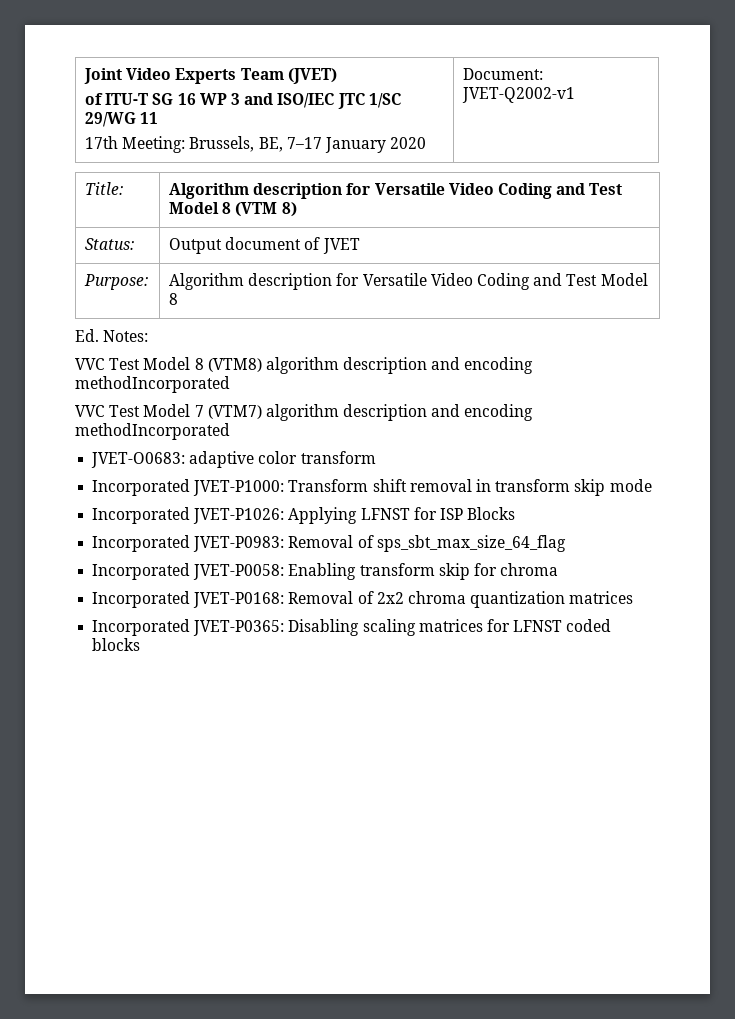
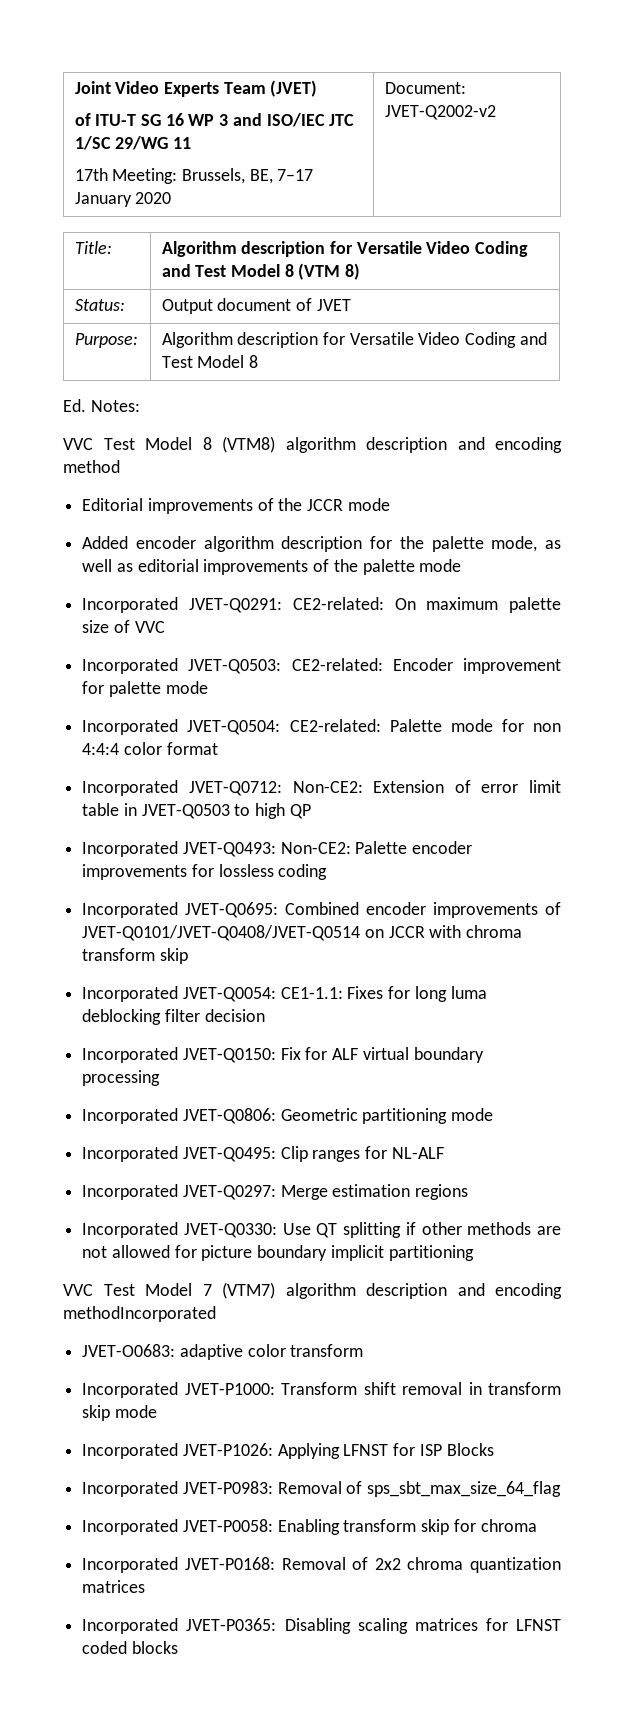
  Joint Video Experts Team (JVET)
  of ITU-T SG 16 WP 3 and ISO/IEC JTC 1/SC 29/WG 11
- 17th Meeting: Brussels, BE, 7–17 January 2020 | Document: JVET-Q2002-v1
+ 17th Meeting: Brussels, BE, 7–17 January 2020 | Document: JVET-Q2002-v2
- VVC Test Model 8 (VTM8) algorithm description and encoding methodIncorporated
+ VVC Test Model 8 (VTM8) algorithm description and encoding method
+ Editorial improvements of the JCCR mode
+ Added encoder algorithm description for the palette mode, as well as editorial improvements of the palette mode
+ Incorporated JVET-Q0291: CE2-related: On maximum palette size of VVC
+ Incorporated JVET-Q0503: CE2-related: Encoder improvement for palette mode
+ Incorporated JVET-Q0504: CE2-related: Palette mode for non 4:4:4 color format
+ Incorporated JVET-Q0712: Non-CE2: Extension of error limit table in JVET-Q0503 to high QP
+ Incorporated JVET-Q0493: Non-CE2: Palette encoder improvements for lossless coding
+ Incorporated JVET-Q0695: Combined encoder improvements of JVET-Q0101/JVET-Q0408/JVET-Q0514 on JCCR with chroma transform skip
+ Incorporated JVET-Q0054: CE1-1.1: Fixes for long luma deblocking filter decision
+ Incorporated JVET-Q0150: Fix for ALF virtual boundary processing
+ Incorporated JVET-Q0806: Geometric partitioning mode
+ Incorporated JVET-Q0495: Clip ranges for NL-ALF
+ Incorporated JVET-Q0297: Merge estimation regions
+ Incorporated JVET-Q0330: Use QT splitting if other methods are not allowed for picture boundary implicit partitioning

